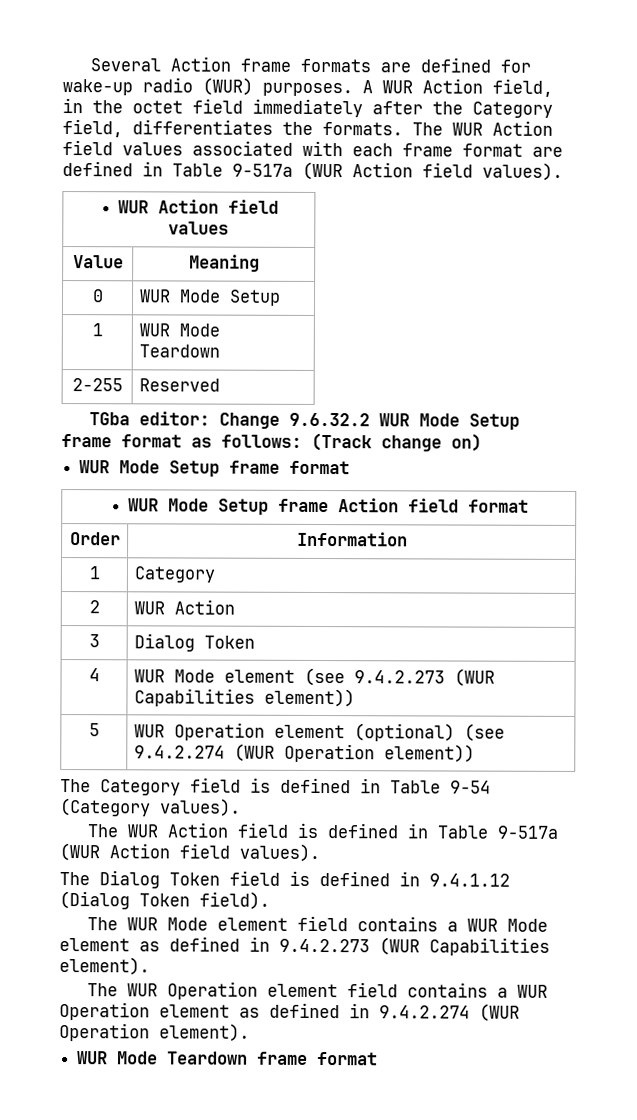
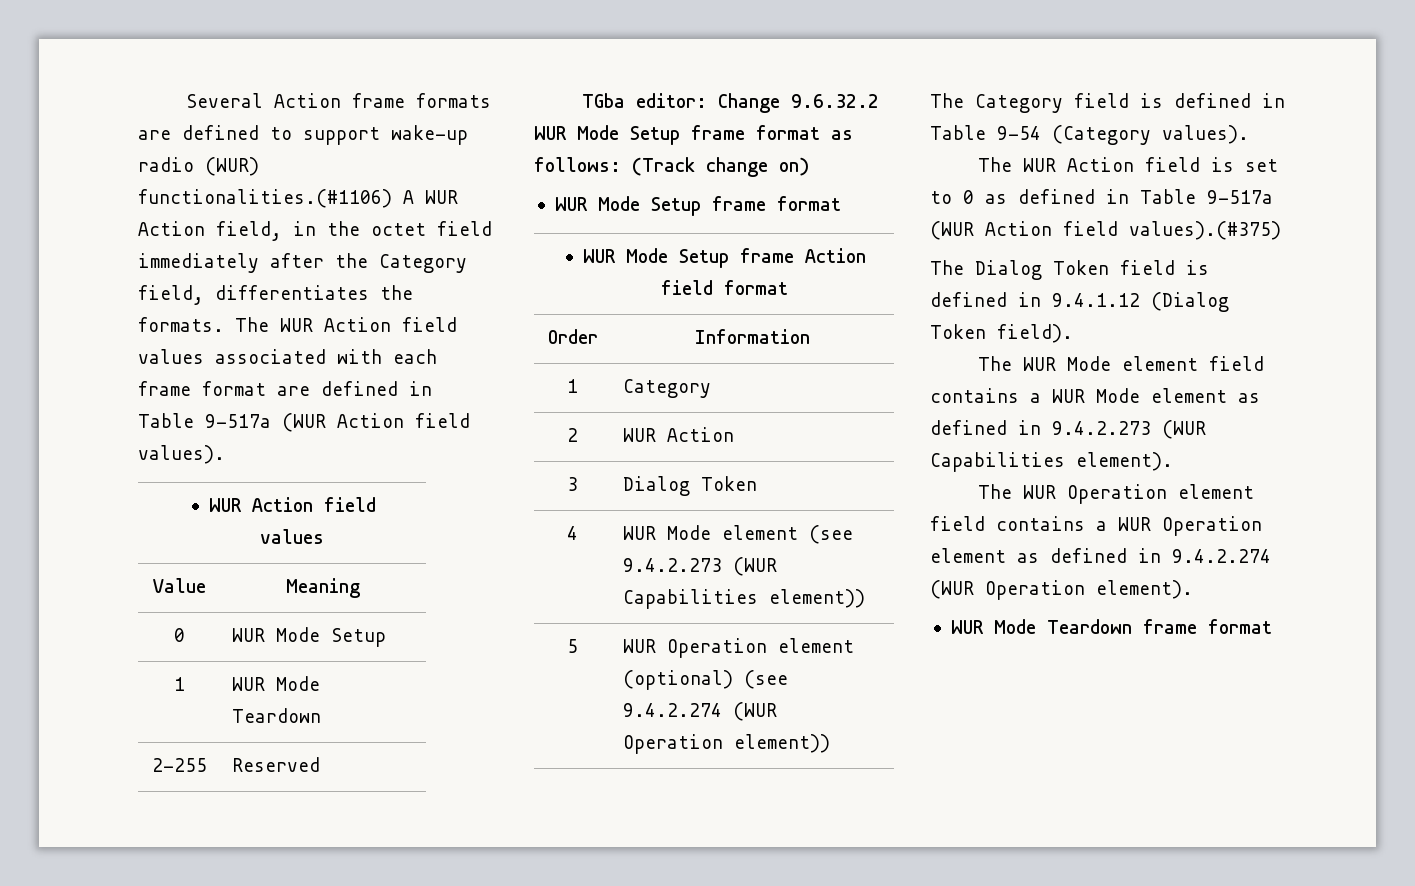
- Several Action frame formats are defined for wake-up radio (WUR) purposes. A WUR Action field, in the octet field immediately after the Category field, differentiates the formats.
+ Several Action frame formats are defined to support wake-up radio (WUR) functionalities.(#1106) A WUR Action field, in the octet field immediately after the Category field, differentiates the formats.
- The WUR Action field is defined in Table 9-517a (WUR Action field values).
+ The WUR Action field is set to 0 as defined in Table 9-517a (WUR Action field values).(#375)

